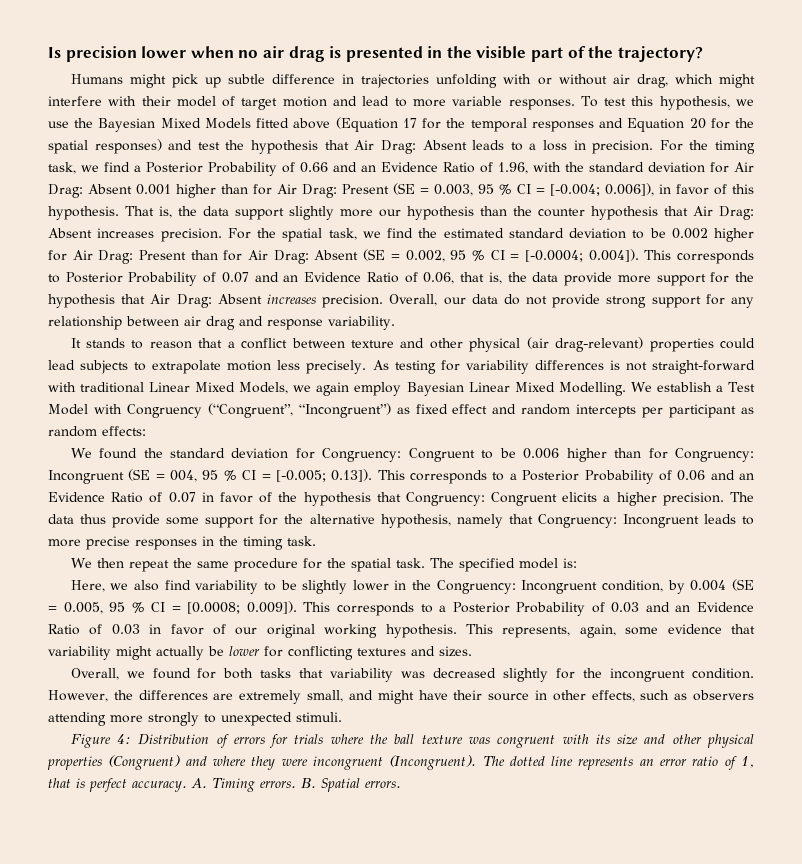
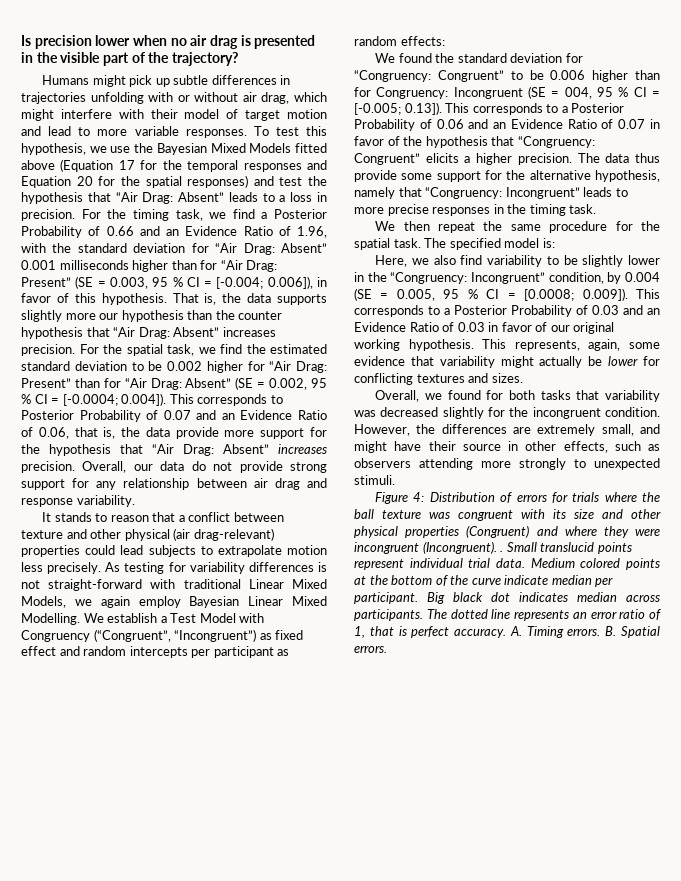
- Humans might pick up subtle difference in trajectories unfolding with or without air drag, which might interfere with their model of target motion and lead to more variable responses.
+ Humans might pick up subtle differences in trajectories unfolding with or without air drag, which might interfere with their model of target motion and lead to more variable responses.
- To test this hypothesis, we use the Bayesian Mixed Models fitted above (Equation 17 for the temporal responses and Equation 20 for the spatial responses) and test the hypothesis that Air Drag: Absent leads to a loss in precision.
+ To test this hypothesis, we use the Bayesian Mixed Models fitted above (Equation 17 for the temporal responses and Equation 20 for the spatial responses) and test the hypothesis that “Air Drag: Absent” leads to a loss in precision.
- For the timing task, we find a Posterior Probability of 0.66 and an Evidence Ratio of 1.96, with the standard deviation for Air Drag: Absent 0.001 higher than for Air Drag: Present (SE = 0.003, 95 % CI = [-0.004; 0.006]), in favor of this hypothesis.
+ For the timing task, we find a Posterior Probability of 0.66 and an Evidence Ratio of 1.96, with the standard deviation for “Air Drag: Absent” 0.001 milliseconds higher than for “Air Drag: Present” (SE = 0.003, 95 % CI = [-0.004; 0.006]), in favor of this hypothesis.
- That is, the data support slightly more our hypothesis than the counter hypothesis that Air Drag: Absent increases precision.
+ That is, the data supports slightly more our hypothesis than the counter hypothesis that “Air Drag: Absent” increases precision.
- For the spatial task, we find the estimated standard deviation to be 0.002 higher for Air Drag: Present than for Air Drag: Absent (SE = 0.002, 95 % CI = [-0.0004; 0.004]). This corresponds to Posterior Probability of 0.07 and an Evidence Ratio of 0.06, that is, the data provide more support for the hypothesis that Air Drag: Absent increases precision.
+ For the spatial task, we find the estimated standard deviation to be 0.002 higher for “Air Drag: Present” than for “Air Drag: Absent” (SE = 0.002, 95 % CI = [-0.0004; 0.004]). This corresponds to Posterior Probability of 0.07 and an Evidence Ratio of 0.06, that is, the data provide more support for the hypothesis that “Air Drag: Absent” increases precision.
- We found the standard deviation for Congruency: Congruent to be 0.006 higher than for Congruency: Incongruent (SE = 004, 95 % CI = [-0.005; 0.13]). This corresponds to a Posterior Probability of 0.06 and an Evidence Ratio of 0.07 in favor of the hypothesis that Congruency: Congruent elicits a higher precision.
+ We found the standard deviation for “Congruency: Congruent” to be 0.006 higher than for Congruency: Incongruent (SE = 004, 95 % CI = [-0.005; 0.13]). This corresponds to a Posterior Probability of 0.06 and an Evidence Ratio of 0.07 in favor of the hypothesis that “Congruency: Congruent” elicits a higher precision.
- The data thus provide some support for the alternative hypothesis, namely that Congruency: Incongruent leads to more precise responses in the timing task.
+ The data thus provide some support for the alternative hypothesis, namely that “Congruency: Incongruent” leads to more precise responses in the timing task.
- Here, we also find variability to be slightly lower in the Congruency: Incongruent condition, by 0.004 (SE = 0.005, 95 % CI = [0.0008; 0.009]). This corresponds to a Posterior Probability of 0.03 and an Evidence Ratio of 0.03 in favor of our original working hypothesis.
+ Here, we also find variability to be slightly lower in the “Congruency: Incongruent” condition, by 0.004 (SE = 0.005, 95 % CI = [0.0008; 0.009]). This corresponds to a Posterior Probability of 0.03 and an Evidence Ratio of 0.03 in favor of our original working hypothesis.
- Figure 4: Distribution of errors for trials where the ball texture was congruent with its size and other physical properties (Congruent) and where they were incongruent (Incongruent).
+ Figure 4: Distribution of errors for trials where the ball texture was congruent with its size and other physical properties (Congruent) and where they were incongruent (Incongruent). . Small translucid points represent individual trial data. Medium colored points at the bottom of the curve indicate median per participant. Big black dot indicates median across participants.

